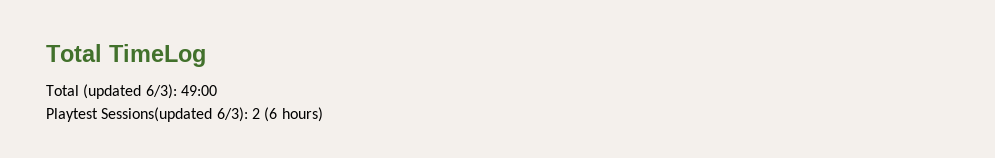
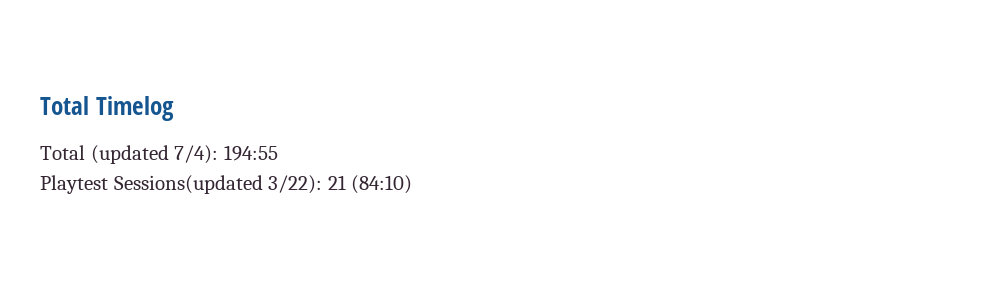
- Total TimeLog
+ Total Timelog
- Total (updated 6/3): 49:00
+ Total (updated 7/4): 194:55
- Playtest Sessions(updated 6/3): 2 (6 hours)
+ Playtest Sessions(updated 3/22): 21 (84:10)

